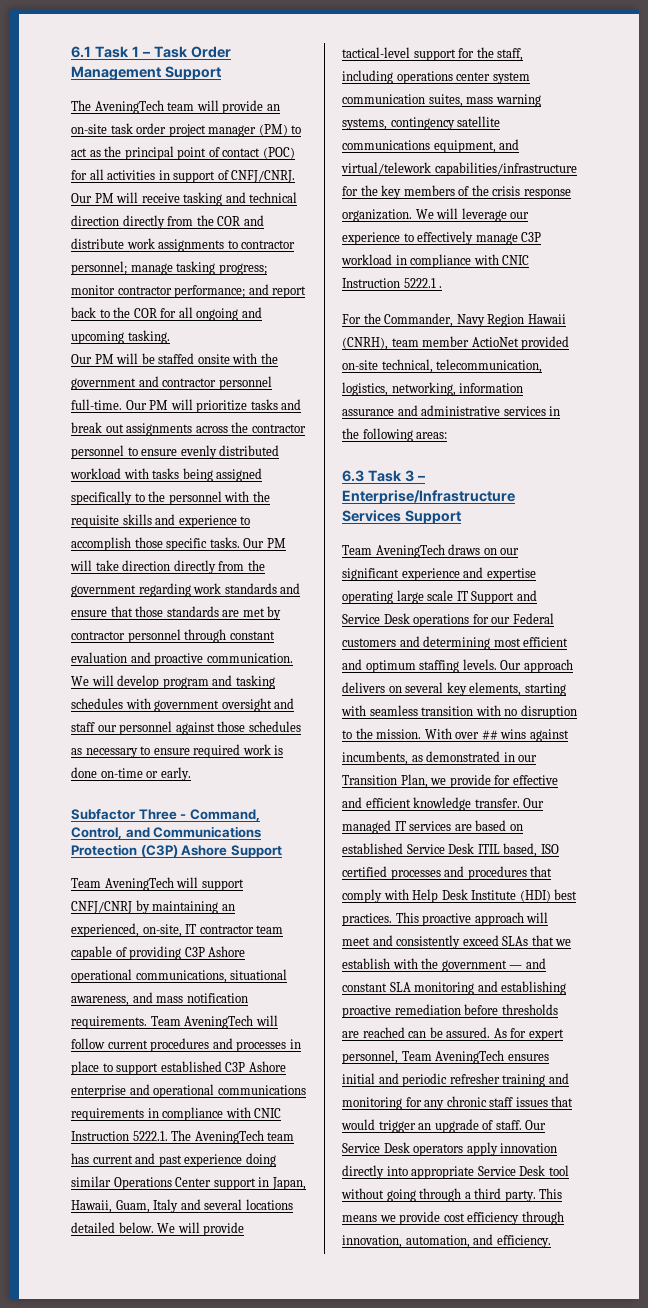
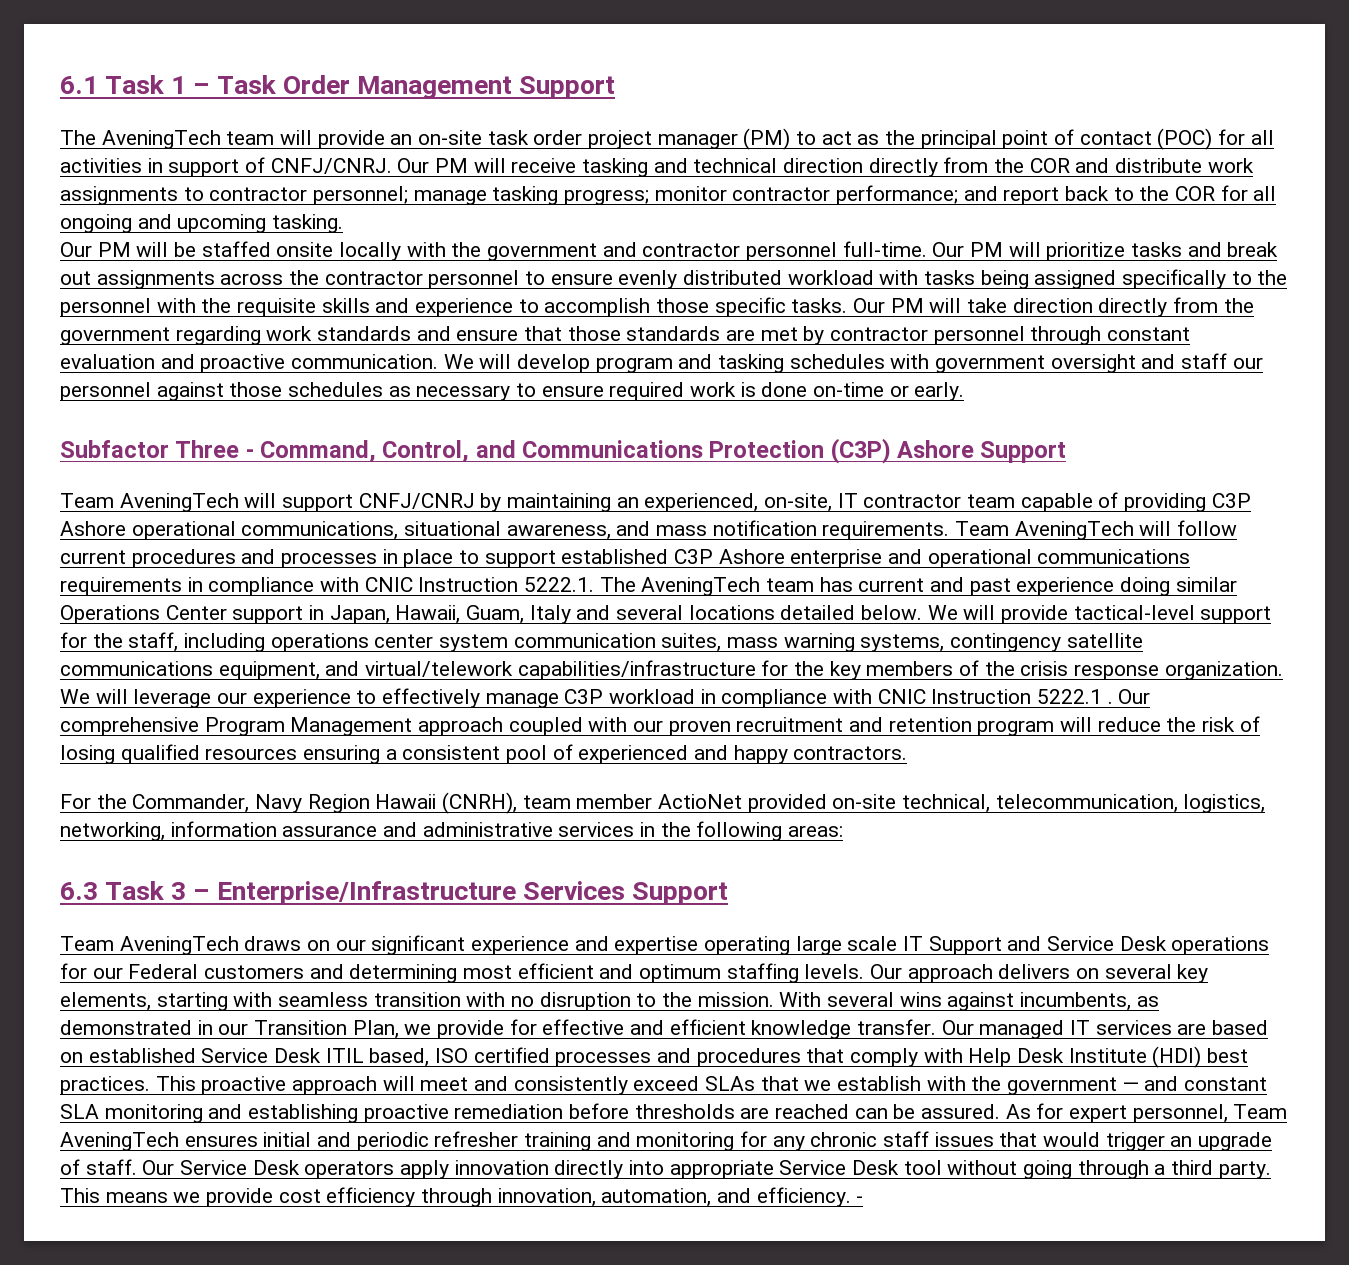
- Our PM will be staffed onsite with the government and contractor personnel full-time.
+ Our PM will be staffed onsite locally with the government and contractor personnel full-time.
+ Our comprehensive Program Management approach coupled with our proven recruitment and retention program will reduce the risk of losing qualified resources ensuring a consistent pool of experienced and happy contractors.
- With over ## wins against incumbents, as demonstrated in our Transition Plan, we provide for effective and efficient knowledge transfer.
+ With several wins against incumbents, as demonstrated in our Transition Plan, we provide for effective and efficient knowledge transfer.
- This means we provide cost efficiency through innovation, automation, and efficiency.
+ This means we provide cost efficiency through innovation, automation, and efficiency. -

